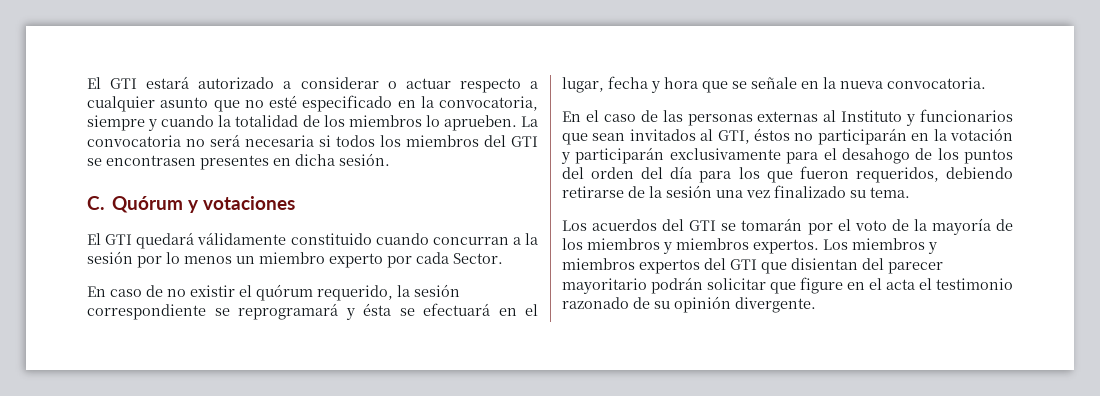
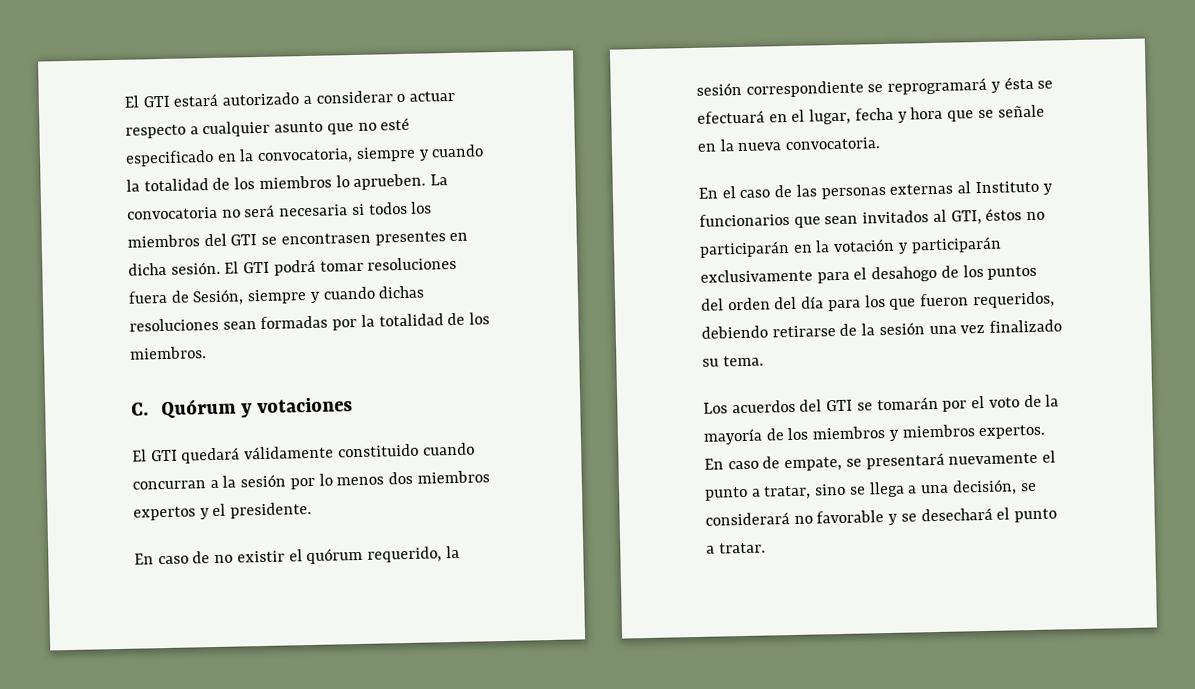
+ El GTI podrá tomar resoluciones fuera de Sesión, siempre y cuando dichas resoluciones sean formadas por la totalidad de los miembros.
- El GTI quedará válidamente constituido cuando concurran a la sesión por lo menos un miembro experto por cada Sector.
+ El GTI quedará válidamente constituido cuando concurran a la sesión por lo menos dos miembros expertos y el presidente.
- Los miembros y miembros expertos del GTI que disientan del parecer mayoritario podrán solicitar que figure en el acta el testimonio razonado de su opinión divergente.
+ En caso de empate, se presentará nuevamente el punto a tratar, sino se llega a una decisión, se considerará no favorable y se desechará el punto a tratar.

